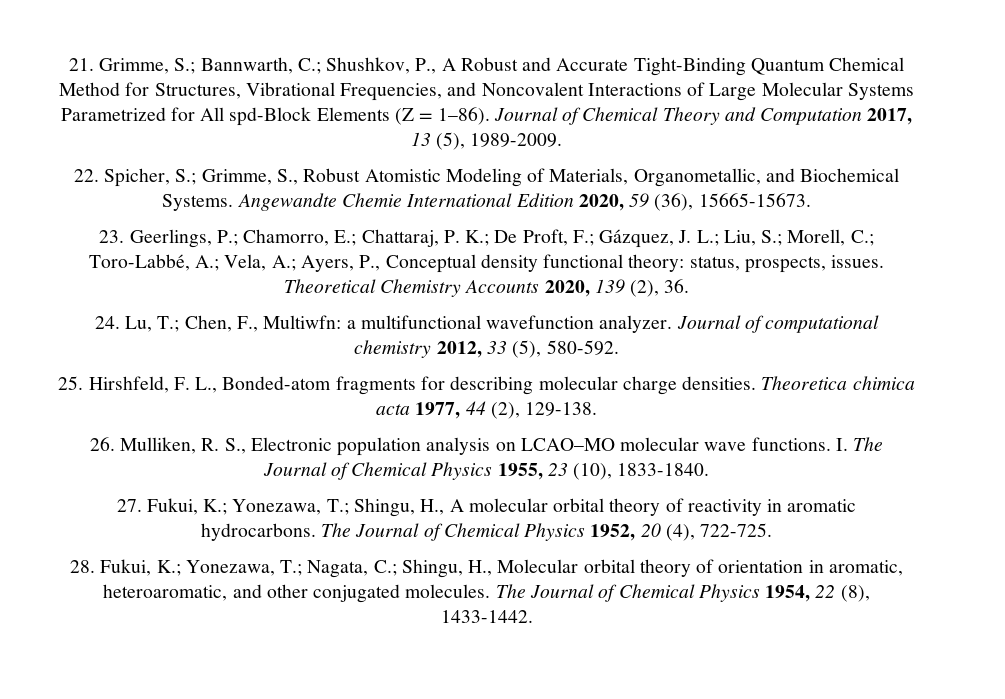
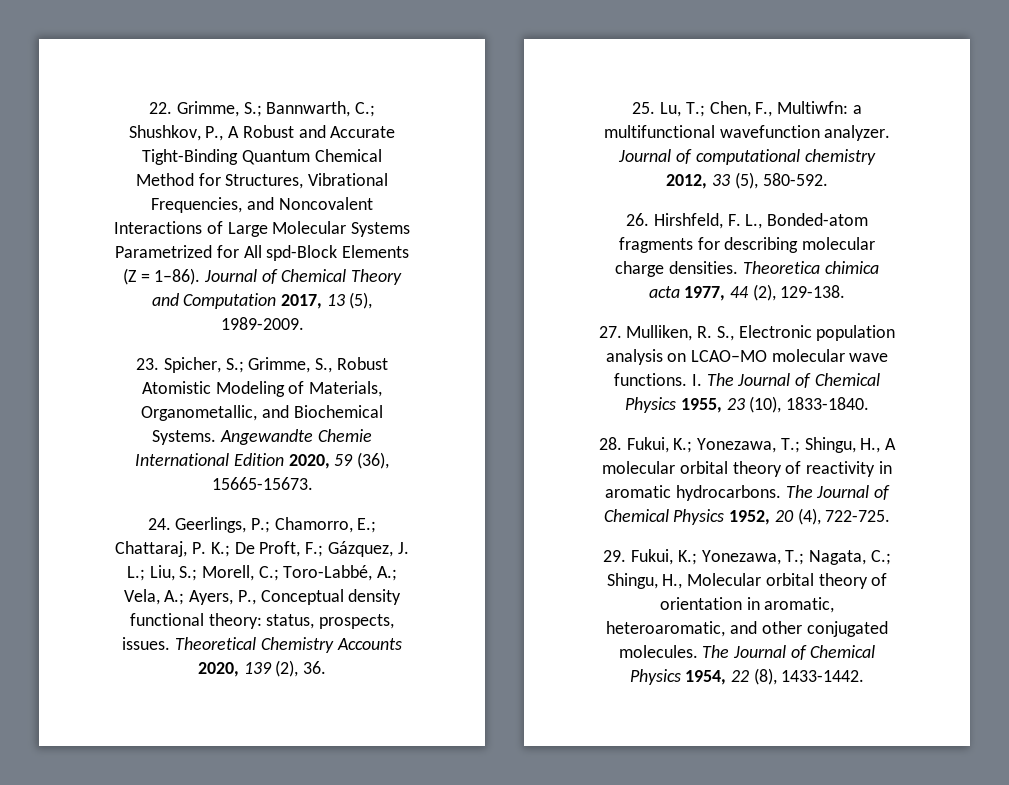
- 21. Grimme, S.; Bannwarth, C.; Shushkov, P., A Robust and Accurate Tight-Binding Quantum Chemical Method for Structures, Vibrational Frequencies, and Noncovalent Interactions of Large Molecular Systems Parametrized for All spd-Block Elements (Z = 1–86).
+ 22. Grimme, S.; Bannwarth, C.; Shushkov, P., A Robust and Accurate Tight-Binding Quantum Chemical Method for Structures, Vibrational Frequencies, and Noncovalent Interactions of Large Molecular Systems Parametrized for All spd-Block Elements (Z = 1–86).
- 22. Spicher, S.; Grimme, S., Robust Atomistic Modeling of Materials, Organometallic, and Biochemical Systems.
+ 23. Spicher, S.; Grimme, S., Robust Atomistic Modeling of Materials, Organometallic, and Biochemical Systems.
- 23. Geerlings, P.; Chamorro, E.; Chattaraj, P. K.; De Proft, F.; Gázquez, J. L.; Liu, S.; Morell, C.; Toro-Labbé, A.; Vela, A.; Ayers, P., Conceptual density functional theory: status, prospects, issues.
+ 24. Geerlings, P.; Chamorro, E.; Chattaraj, P. K.; De Proft, F.; Gázquez, J. L.; Liu, S.; Morell, C.; Toro-Labbé, A.; Vela, A.; Ayers, P., Conceptual density functional theory: status, prospects, issues.
- 24. Lu, T.; Chen, F., Multiwfn: a multifunctional wavefunction analyzer.
+ 25. Lu, T.; Chen, F., Multiwfn: a multifunctional wavefunction analyzer.
- 25. Hirshfeld, F. L., Bonded-atom fragments for describing molecular charge densities.
+ 26. Hirshfeld, F. L., Bonded-atom fragments for describing molecular charge densities.
- 26. Mulliken, R. S., Electronic population analysis on LCAO–MO molecular wave functions.
+ 27. Mulliken, R. S., Electronic population analysis on LCAO–MO molecular wave functions.
- 27. Fukui, K.; Yonezawa, T.; Shingu, H., A molecular orbital theory of reactivity in aromatic hydrocarbons.
+ 28. Fukui, K.; Yonezawa, T.; Shingu, H., A molecular orbital theory of reactivity in aromatic hydrocarbons.
- 28. Fukui, K.; Yonezawa, T.; Nagata, C.; Shingu, H., Molecular orbital theory of orientation in aromatic, heteroaromatic, and other conjugated molecules.
+ 29. Fukui, K.; Yonezawa, T.; Nagata, C.; Shingu, H., Molecular orbital theory of orientation in aromatic, heteroaromatic, and other conjugated molecules.

